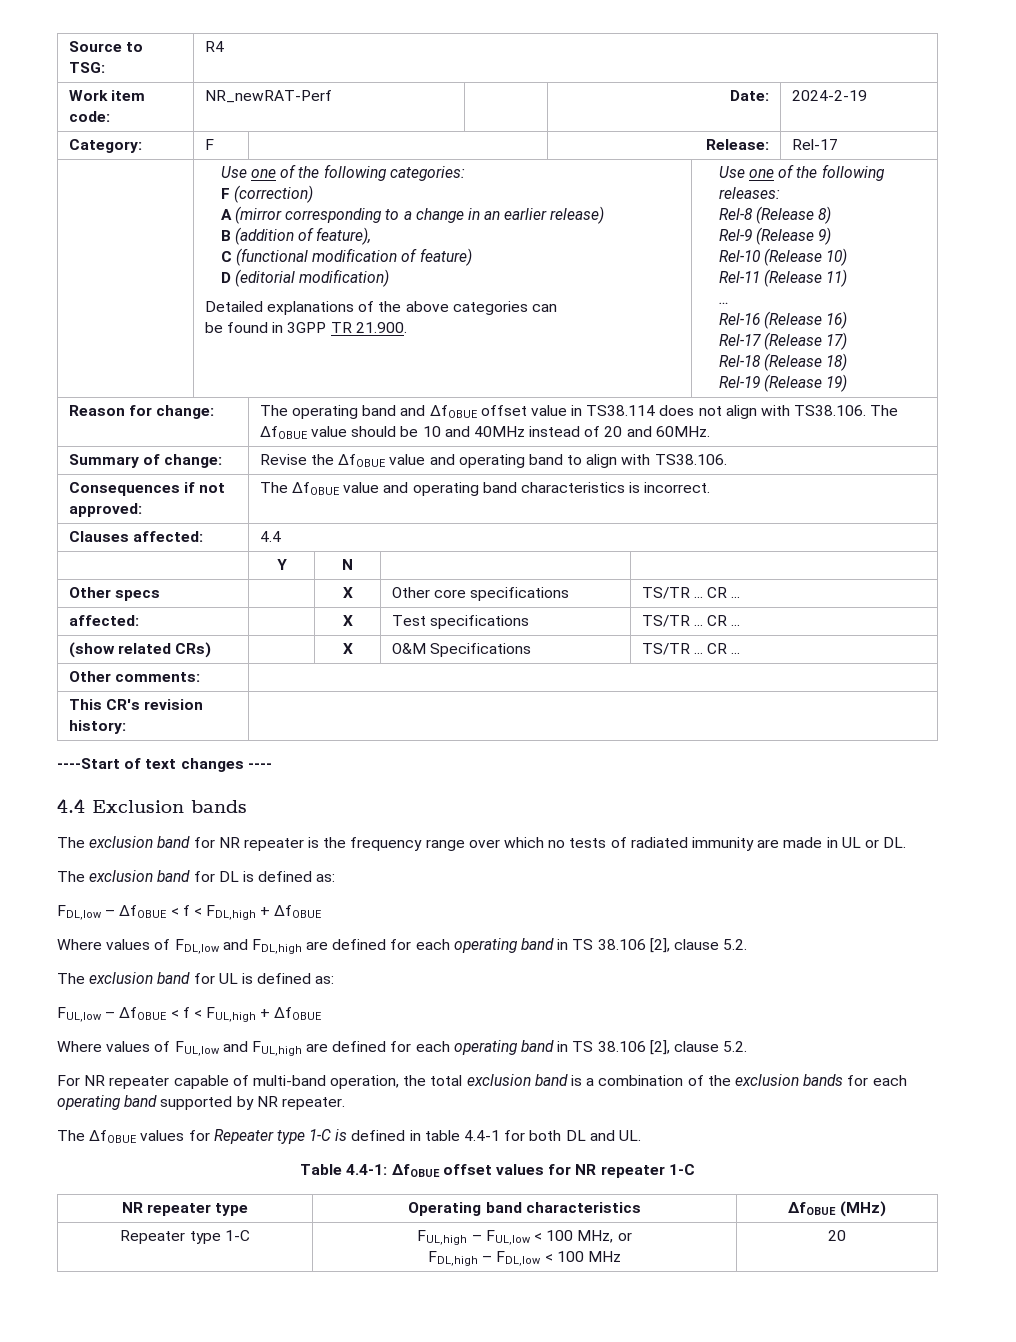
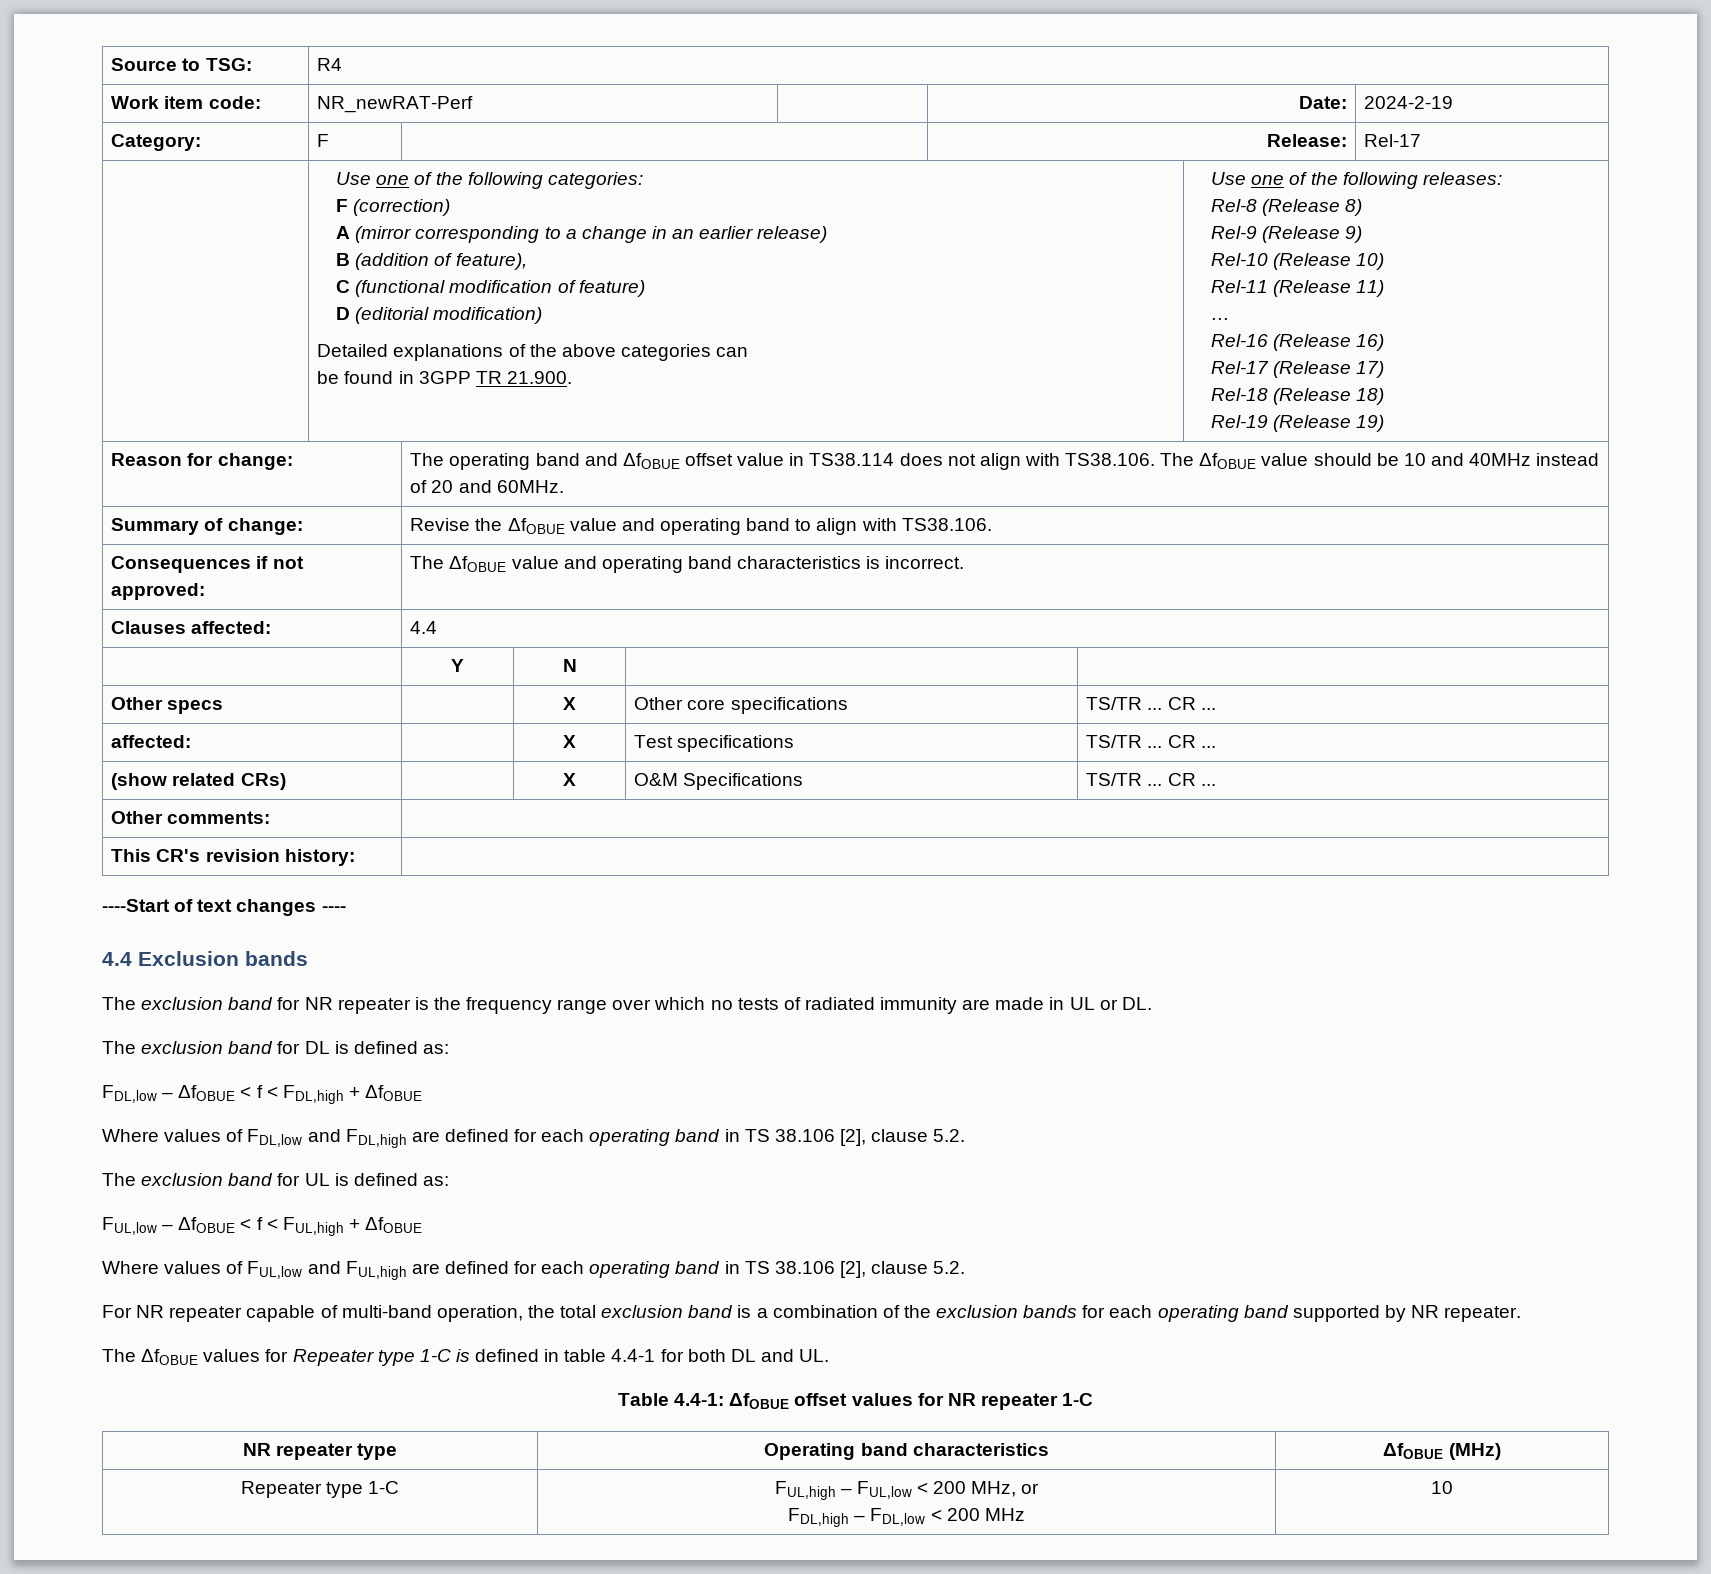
- Repeater type 1-C | FUL,high – FUL,low < 100 MHz, or
- FDL,high – FDL,low < 100 MHz | 20
+ Repeater type 1-C | FUL,high – FUL,low < 200 MHz, or
+ FDL,high – FDL,low < 200 MHz | 10

